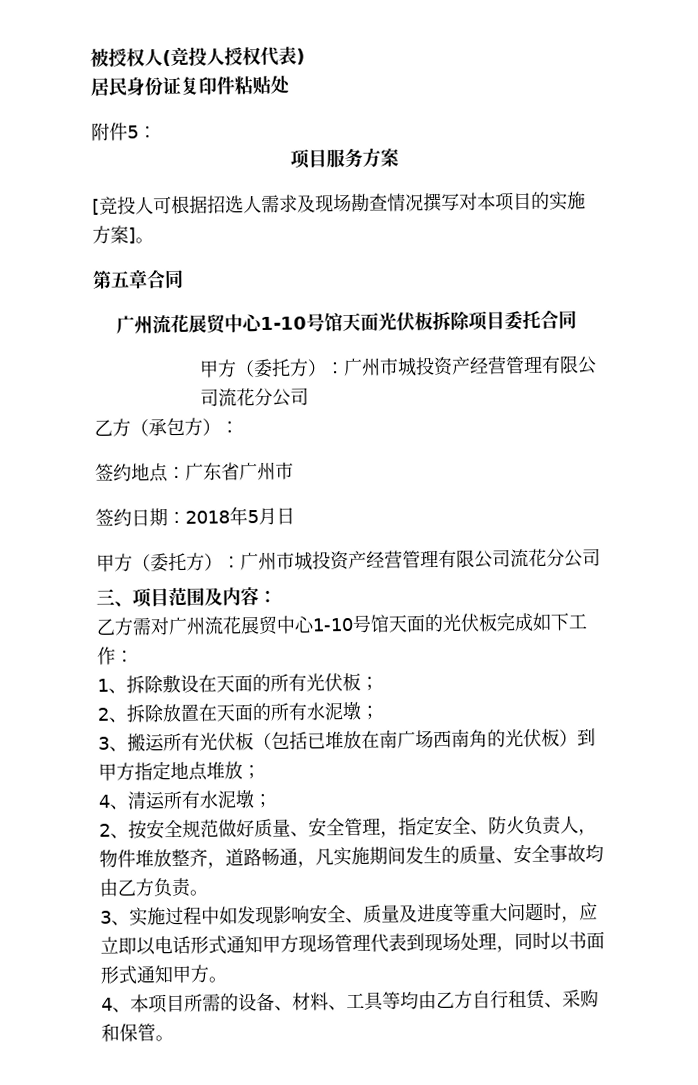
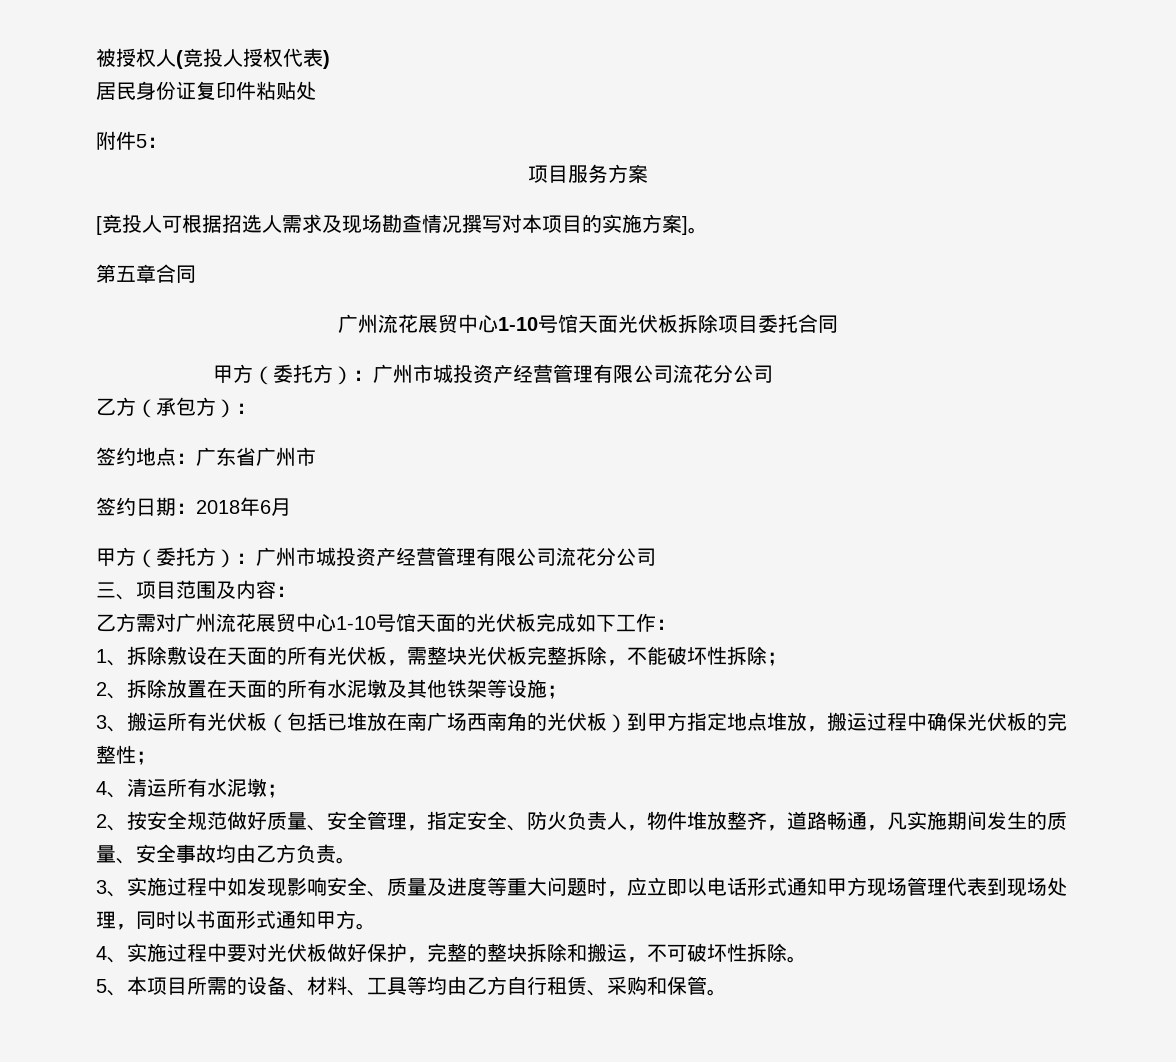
- 签约日期：2018年5月日
+ 签约日期：2018年6月
- 1、拆除敷设在天面的所有光伏板；
+ 1、拆除敷设在天面的所有光伏板，需整块光伏板完整拆除，不能破坏性拆除；
- 2、拆除放置在天面的所有水泥墩；
+ 2、拆除放置在天面的所有水泥墩及其他铁架等设施；
- 3、搬运所有光伏板（包括已堆放在南广场西南角的光伏板）到甲方指定地点堆放；
+ 3、搬运所有光伏板（包括已堆放在南广场西南角的光伏板）到甲方指定地点堆放，搬运过程中确保光伏板的完整性；
- 4、本项目所需的设备、材料、工具等均由乙方自行租赁、采购和保管。
+ 4、实施过程中要对光伏板做好保护，完整的整块拆除和搬运，不可破坏性拆除。
+ 5、本项目所需的设备、材料、工具等均由乙方自行租赁、采购和保管。

